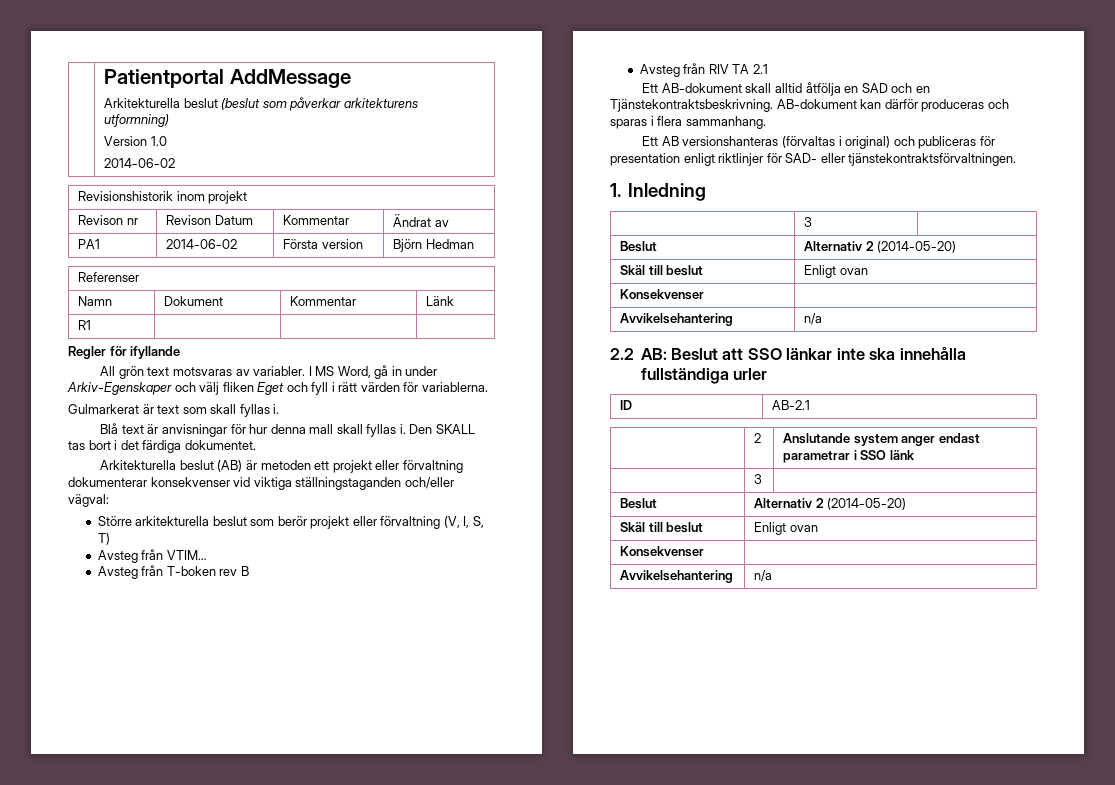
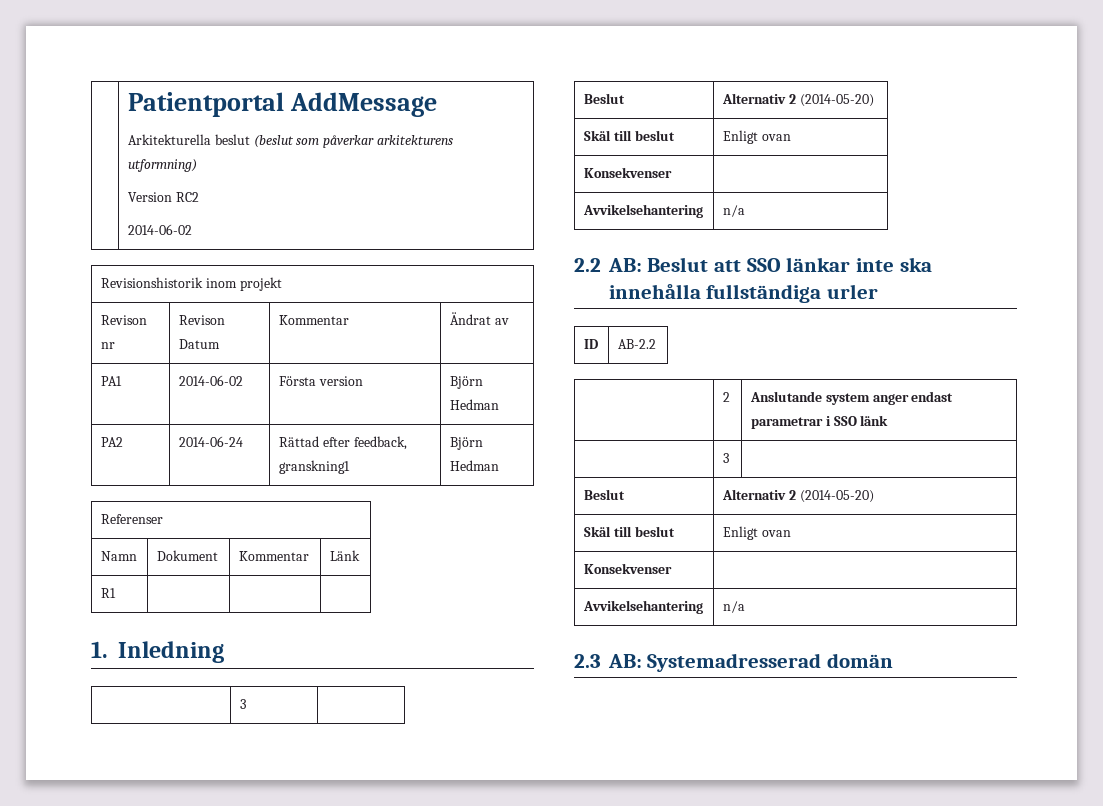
  | Patientportal AddMessage
  Arkitekturella beslut (beslut som påverkar arkitekturens utformning)
- Version 1.0
+ Version RC2
+ PA2 | 2014-06-24 | Rättad efter feedback, granskning1 | Björn Hedman
- Regler för ifyllande
- All grön text motsvaras av variabler. I MS Word, gå in under Arkiv-Egenskaper och välj fliken Eget och fyll i rätt värden för variablerna.
- Gulmarkerat är text som skall fyllas i.
- Blå text är anvisningar för hur denna mall skall fyllas i. Den SKALL tas bort i det färdiga dokumentet.
- Arkitekturella beslut (AB) är metoden ett projekt eller förvaltning dokumenterar konsekvenser vid viktiga ställningstaganden och/eller vägval:
- Större arkitekturella beslut som berör projekt eller förvaltning (V, I, S, T)
- Avsteg från VTIM…
- Avsteg från T-boken rev B
- Avsteg från RIV TA 2.1
- Ett AB-dokument skall alltid åtfölja en SAD och en Tjänstekontraktsbeskrivning. AB-dokument kan därför produceras och sparas i flera sammanhang.
- Ett AB versionshanteras (förvaltas i original) och publiceras för presentation enligt riktlinjer för SAD- eller tjänstekontraktsförvaltningen.
- ID | AB-2.1
+ ID | AB-2.2
+ 2.3 AB: Systemadresserad domän

